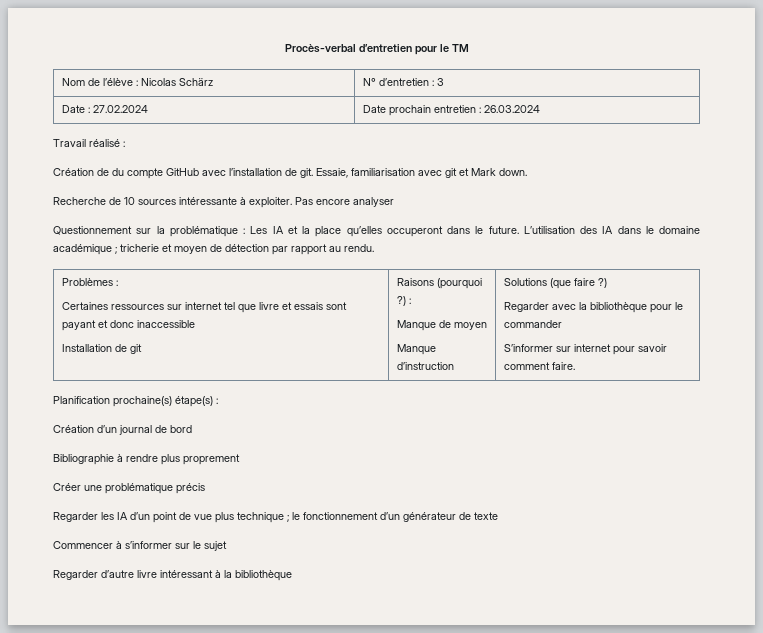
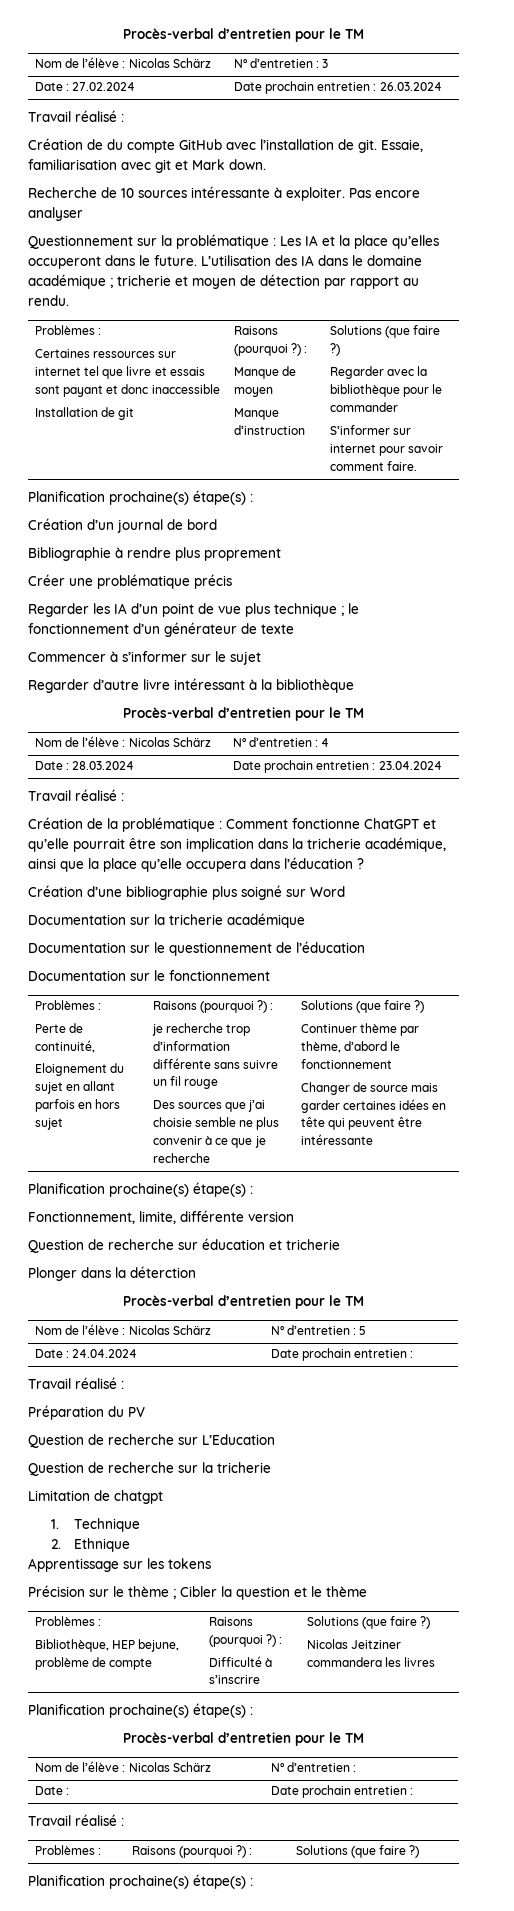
  Regarder d’autre livre intéressant à la bibliothèque
+ Procès-verbal d’entretien pour le TM
+ Nom de l’élève : Nicolas Schärz | N° d’entretien : 4
+ Date : 28.03.2024 | Date prochain entretien : 23.04.2024
+ Travail réalisé :
+ Création de la problématique : Comment fonctionne ChatGPT et qu’elle pourrait être son implication dans la tricherie académique, ainsi que la place qu’elle occupera dans l’éducation ?
+ Création d’une bibliographie plus soigné sur Word
+ Documentation sur la tricherie académique
+ Documentation sur le questionnement de l’éducation
+ Documentation sur le fonctionnement
+ Problèmes :
+ Perte de continuité,
+ Eloignement du sujet en allant parfois en hors sujet | Raisons (pourquoi ?) :
+ je recherche trop d’information différente sans suivre un fil rouge
+ Des sources que j’ai choisie semble ne plus convenir à ce que je recherche | Solutions (que faire ?)
+ Continuer thème par thème, d’abord le fonctionnement
+ Changer de source mais garder certaines idées en tête qui peuvent être intéressante
+ Planification prochaine(s) étape(s) :
+ Fonctionnement, limite, différente version
+ Question de recherche sur éducation et tricherie
+ Plonger dans la déterction
+ Procès-verbal d’entretien pour le TM
+ Nom de l’élève : Nicolas Schärz | N° d’entretien : 5
+ Date : 24.04.2024 | Date prochain entretien :
+ Travail réalisé :
+ Préparation du PV
+ Question de recherche sur L’Education
+ Question de recherche sur la tricherie
+ Limitation de chatgpt
+ 1. Technique
+ 2. Ethnique
+ Apprentissage sur les tokens
+ Précision sur le thème ; Cibler la question et le thème
+ Problèmes :
+ Bibliothèque, HEP bejune, problème de compte | Raisons (pourquoi ?) :
+ Difficulté à s’inscrire | Solutions (que faire ?)
+ Nicolas Jeitziner commandera les livres
+ Planification prochaine(s) étape(s) :
+ Procès-verbal d’entretien pour le TM
+ Nom de l’élève : Nicolas Schärz | N° d’entretien :
+ Date : | Date prochain entretien :
+ Travail réalisé :
+ Problèmes : | Raisons (pourquoi ?) : | Solutions (que faire ?)
+ Planification prochaine(s) étape(s) :

